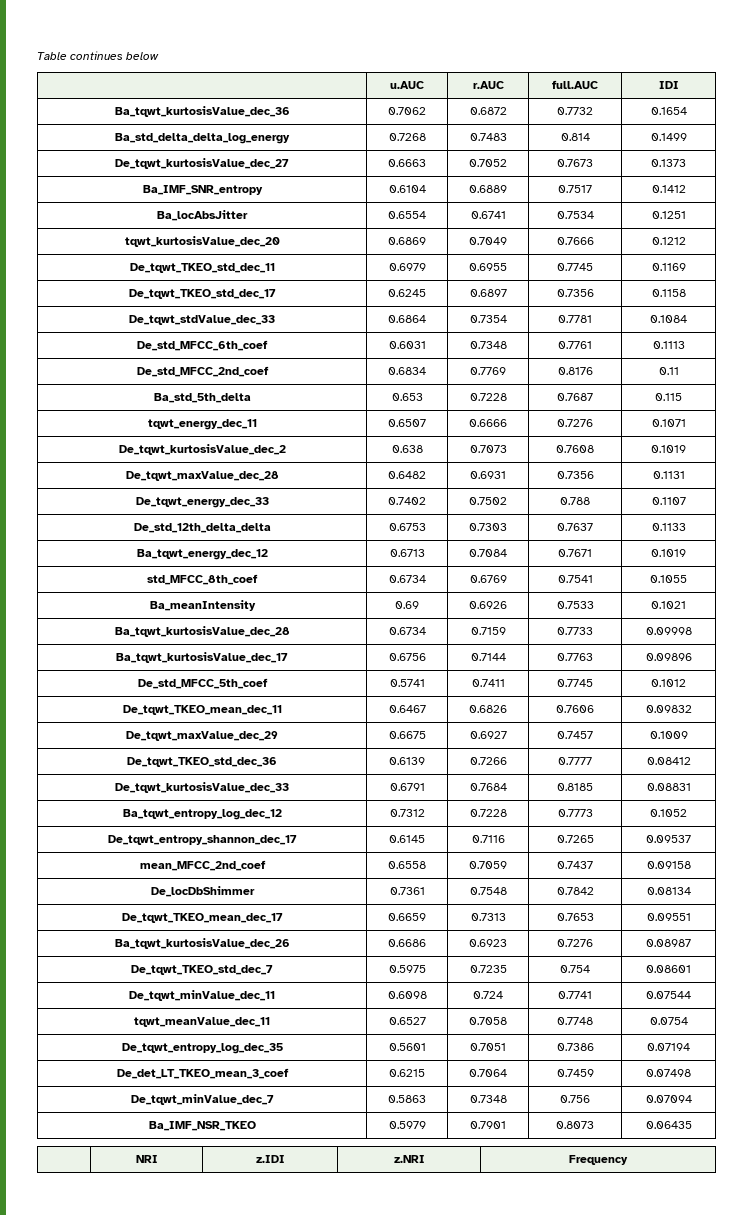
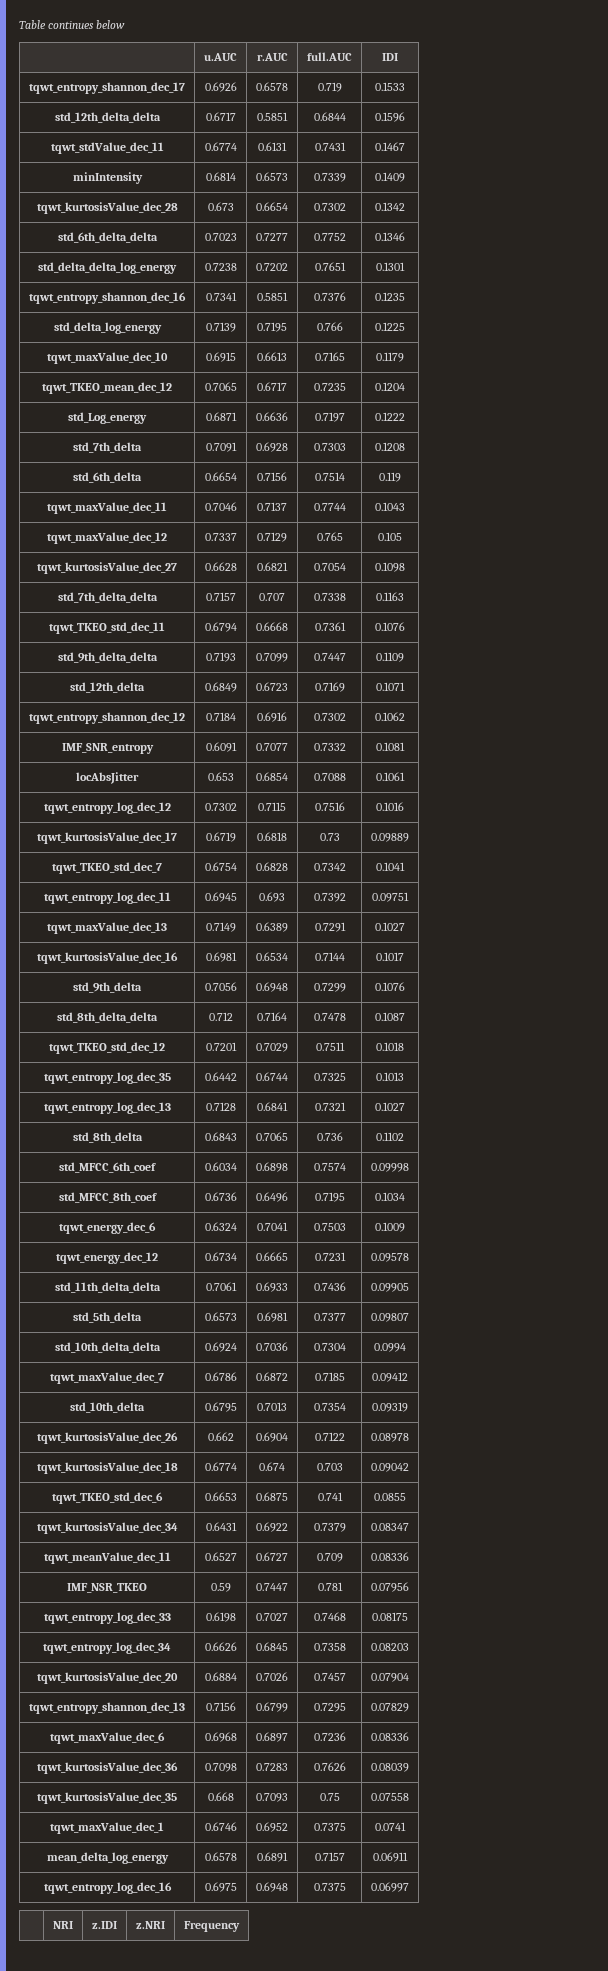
- Ba_tqwt_kurtosisValue_dec_36 | 0.7062 | 0.6872 | 0.7732 | 0.1654
- Ba_std_delta_delta_log_energy | 0.7268 | 0.7483 | 0.814 | 0.1499
- De_tqwt_kurtosisValue_dec_27 | 0.6663 | 0.7052 | 0.7673 | 0.1373
- Ba_IMF_SNR_entropy | 0.6104 | 0.6889 | 0.7517 | 0.1412
- Ba_locAbsJitter | 0.6554 | 0.6741 | 0.7534 | 0.1251
- tqwt_kurtosisValue_dec_20 | 0.6869 | 0.7049 | 0.7666 | 0.1212
- De_tqwt_TKEO_std_dec_11 | 0.6979 | 0.6955 | 0.7745 | 0.1169
- De_tqwt_TKEO_std_dec_17 | 0.6245 | 0.6897 | 0.7356 | 0.1158
- De_tqwt_stdValue_dec_33 | 0.6864 | 0.7354 | 0.7781 | 0.1084
- De_std_MFCC_6th_coef | 0.6031 | 0.7348 | 0.7761 | 0.1113
- De_std_MFCC_2nd_coef | 0.6834 | 0.7769 | 0.8176 | 0.11
- Ba_std_5th_delta | 0.653 | 0.7228 | 0.7687 | 0.115
- tqwt_energy_dec_11 | 0.6507 | 0.6666 | 0.7276 | 0.1071
- De_tqwt_kurtosisValue_dec_2 | 0.638 | 0.7073 | 0.7608 | 0.1019
- De_tqwt_maxValue_dec_28 | 0.6482 | 0.6931 | 0.7356 | 0.1131
- De_tqwt_energy_dec_33 | 0.7402 | 0.7502 | 0.788 | 0.1107
- De_std_12th_delta_delta | 0.6753 | 0.7303 | 0.7637 | 0.1133
- Ba_tqwt_energy_dec_12 | 0.6713 | 0.7084 | 0.7671 | 0.1019
- std_MFCC_8th_coef | 0.6734 | 0.6769 | 0.7541 | 0.1055
- Ba_meanIntensity | 0.69 | 0.6926 | 0.7533 | 0.1021
- Ba_tqwt_kurtosisValue_dec_28 | 0.6734 | 0.7159 | 0.7733 | 0.09998
- Ba_tqwt_kurtosisValue_dec_17 | 0.6756 | 0.7144 | 0.7763 | 0.09896
- De_std_MFCC_5th_coef | 0.5741 | 0.7411 | 0.7745 | 0.1012
- De_tqwt_TKEO_mean_dec_11 | 0.6467 | 0.6826 | 0.7606 | 0.09832
- De_tqwt_maxValue_dec_29 | 0.6675 | 0.6927 | 0.7457 | 0.1009
- De_tqwt_TKEO_std_dec_36 | 0.6139 | 0.7266 | 0.7777 | 0.08412
- De_tqwt_kurtosisValue_dec_33 | 0.6791 | 0.7684 | 0.8185 | 0.08831
- Ba_tqwt_entropy_log_dec_12 | 0.7312 | 0.7228 | 0.7773 | 0.1052
- De_tqwt_entropy_shannon_dec_17 | 0.6145 | 0.7116 | 0.7265 | 0.09537
- mean_MFCC_2nd_coef | 0.6558 | 0.7059 | 0.7437 | 0.09158
- De_locDbShimmer | 0.7361 | 0.7548 | 0.7842 | 0.08134
- De_tqwt_TKEO_mean_dec_17 | 0.6659 | 0.7313 | 0.7653 | 0.09551
- Ba_tqwt_kurtosisValue_dec_26 | 0.6686 | 0.6923 | 0.7276 | 0.08987
- De_tqwt_TKEO_std_dec_7 | 0.5975 | 0.7235 | 0.754 | 0.08601
- De_tqwt_minValue_dec_11 | 0.6098 | 0.724 | 0.7741 | 0.07544
- tqwt_meanValue_dec_11 | 0.6527 | 0.7058 | 0.7748 | 0.0754
- De_tqwt_entropy_log_dec_35 | 0.5601 | 0.7051 | 0.7386 | 0.07194
- De_det_LT_TKEO_mean_3_coef | 0.6215 | 0.7064 | 0.7459 | 0.07498
- De_tqwt_minValue_dec_7 | 0.5863 | 0.7348 | 0.756 | 0.07094
- Ba_IMF_NSR_TKEO | 0.5979 | 0.7901 | 0.8073 | 0.06435
+ tqwt_entropy_shannon_dec_17 | 0.6926 | 0.6578 | 0.719 | 0.1533
+ std_12th_delta_delta | 0.6717 | 0.5851 | 0.6844 | 0.1596
+ tqwt_stdValue_dec_11 | 0.6774 | 0.6131 | 0.7431 | 0.1467
+ minIntensity | 0.6814 | 0.6573 | 0.7339 | 0.1409
+ tqwt_kurtosisValue_dec_28 | 0.673 | 0.6654 | 0.7302 | 0.1342
+ std_6th_delta_delta | 0.7023 | 0.7277 | 0.7752 | 0.1346
+ std_delta_delta_log_energy | 0.7238 | 0.7202 | 0.7651 | 0.1301
+ tqwt_entropy_shannon_dec_16 | 0.7341 | 0.5851 | 0.7376 | 0.1235
+ std_delta_log_energy | 0.7139 | 0.7195 | 0.766 | 0.1225
+ tqwt_maxValue_dec_10 | 0.6915 | 0.6613 | 0.7165 | 0.1179
+ tqwt_TKEO_mean_dec_12 | 0.7065 | 0.6717 | 0.7235 | 0.1204
+ std_Log_energy | 0.6871 | 0.6636 | 0.7197 | 0.1222
+ std_7th_delta | 0.7091 | 0.6928 | 0.7303 | 0.1208
+ std_6th_delta | 0.6654 | 0.7156 | 0.7514 | 0.119
+ tqwt_maxValue_dec_11 | 0.7046 | 0.7137 | 0.7744 | 0.1043
+ tqwt_maxValue_dec_12 | 0.7337 | 0.7129 | 0.765 | 0.105
+ tqwt_kurtosisValue_dec_27 | 0.6628 | 0.6821 | 0.7054 | 0.1098
+ std_7th_delta_delta | 0.7157 | 0.707 | 0.7338 | 0.1163
+ tqwt_TKEO_std_dec_11 | 0.6794 | 0.6668 | 0.7361 | 0.1076
+ std_9th_delta_delta | 0.7193 | 0.7099 | 0.7447 | 0.1109
+ std_12th_delta | 0.6849 | 0.6723 | 0.7169 | 0.1071
+ tqwt_entropy_shannon_dec_12 | 0.7184 | 0.6916 | 0.7302 | 0.1062
+ IMF_SNR_entropy | 0.6091 | 0.7077 | 0.7332 | 0.1081
+ locAbsJitter | 0.653 | 0.6854 | 0.7088 | 0.1061
+ tqwt_entropy_log_dec_12 | 0.7302 | 0.7115 | 0.7516 | 0.1016
+ tqwt_kurtosisValue_dec_17 | 0.6719 | 0.6818 | 0.73 | 0.09889
+ tqwt_TKEO_std_dec_7 | 0.6754 | 0.6828 | 0.7342 | 0.1041
+ tqwt_entropy_log_dec_11 | 0.6945 | 0.693 | 0.7392 | 0.09751
+ tqwt_maxValue_dec_13 | 0.7149 | 0.6389 | 0.7291 | 0.1027
+ tqwt_kurtosisValue_dec_16 | 0.6981 | 0.6534 | 0.7144 | 0.1017
+ std_9th_delta | 0.7056 | 0.6948 | 0.7299 | 0.1076
+ std_8th_delta_delta | 0.712 | 0.7164 | 0.7478 | 0.1087
+ tqwt_TKEO_std_dec_12 | 0.7201 | 0.7029 | 0.7511 | 0.1018
+ tqwt_entropy_log_dec_35 | 0.6442 | 0.6744 | 0.7325 | 0.1013
+ tqwt_entropy_log_dec_13 | 0.7128 | 0.6841 | 0.7321 | 0.1027
+ std_8th_delta | 0.6843 | 0.7065 | 0.736 | 0.1102
+ std_MFCC_6th_coef | 0.6034 | 0.6898 | 0.7574 | 0.09998
+ std_MFCC_8th_coef | 0.6736 | 0.6496 | 0.7195 | 0.1034
+ tqwt_energy_dec_6 | 0.6324 | 0.7041 | 0.7503 | 0.1009
+ tqwt_energy_dec_12 | 0.6734 | 0.6665 | 0.7231 | 0.09578
+ std_11th_delta_delta | 0.7061 | 0.6933 | 0.7436 | 0.09905
+ std_5th_delta | 0.6573 | 0.6981 | 0.7377 | 0.09807
+ std_10th_delta_delta | 0.6924 | 0.7036 | 0.7304 | 0.0994
+ tqwt_maxValue_dec_7 | 0.6786 | 0.6872 | 0.7185 | 0.09412
+ std_10th_delta | 0.6795 | 0.7013 | 0.7354 | 0.09319
+ tqwt_kurtosisValue_dec_26 | 0.662 | 0.6904 | 0.7122 | 0.08978
+ tqwt_kurtosisValue_dec_18 | 0.6774 | 0.674 | 0.703 | 0.09042
+ tqwt_TKEO_std_dec_6 | 0.6653 | 0.6875 | 0.741 | 0.0855
+ tqwt_kurtosisValue_dec_34 | 0.6431 | 0.6922 | 0.7379 | 0.08347
+ tqwt_meanValue_dec_11 | 0.6527 | 0.6727 | 0.709 | 0.08336
+ IMF_NSR_TKEO | 0.59 | 0.7447 | 0.781 | 0.07956
+ tqwt_entropy_log_dec_33 | 0.6198 | 0.7027 | 0.7468 | 0.08175
+ tqwt_entropy_log_dec_34 | 0.6626 | 0.6845 | 0.7358 | 0.08203
+ tqwt_kurtosisValue_dec_20 | 0.6884 | 0.7026 | 0.7457 | 0.07904
+ tqwt_entropy_shannon_dec_13 | 0.7156 | 0.6799 | 0.7295 | 0.07829
+ tqwt_maxValue_dec_6 | 0.6968 | 0.6897 | 0.7236 | 0.08336
+ tqwt_kurtosisValue_dec_36 | 0.7098 | 0.7283 | 0.7626 | 0.08039
+ tqwt_kurtosisValue_dec_35 | 0.668 | 0.7093 | 0.75 | 0.07558
+ tqwt_maxValue_dec_1 | 0.6746 | 0.6952 | 0.7375 | 0.0741
+ mean_delta_log_energy | 0.6578 | 0.6891 | 0.7157 | 0.06911
+ tqwt_entropy_log_dec_16 | 0.6975 | 0.6948 | 0.7375 | 0.06997

